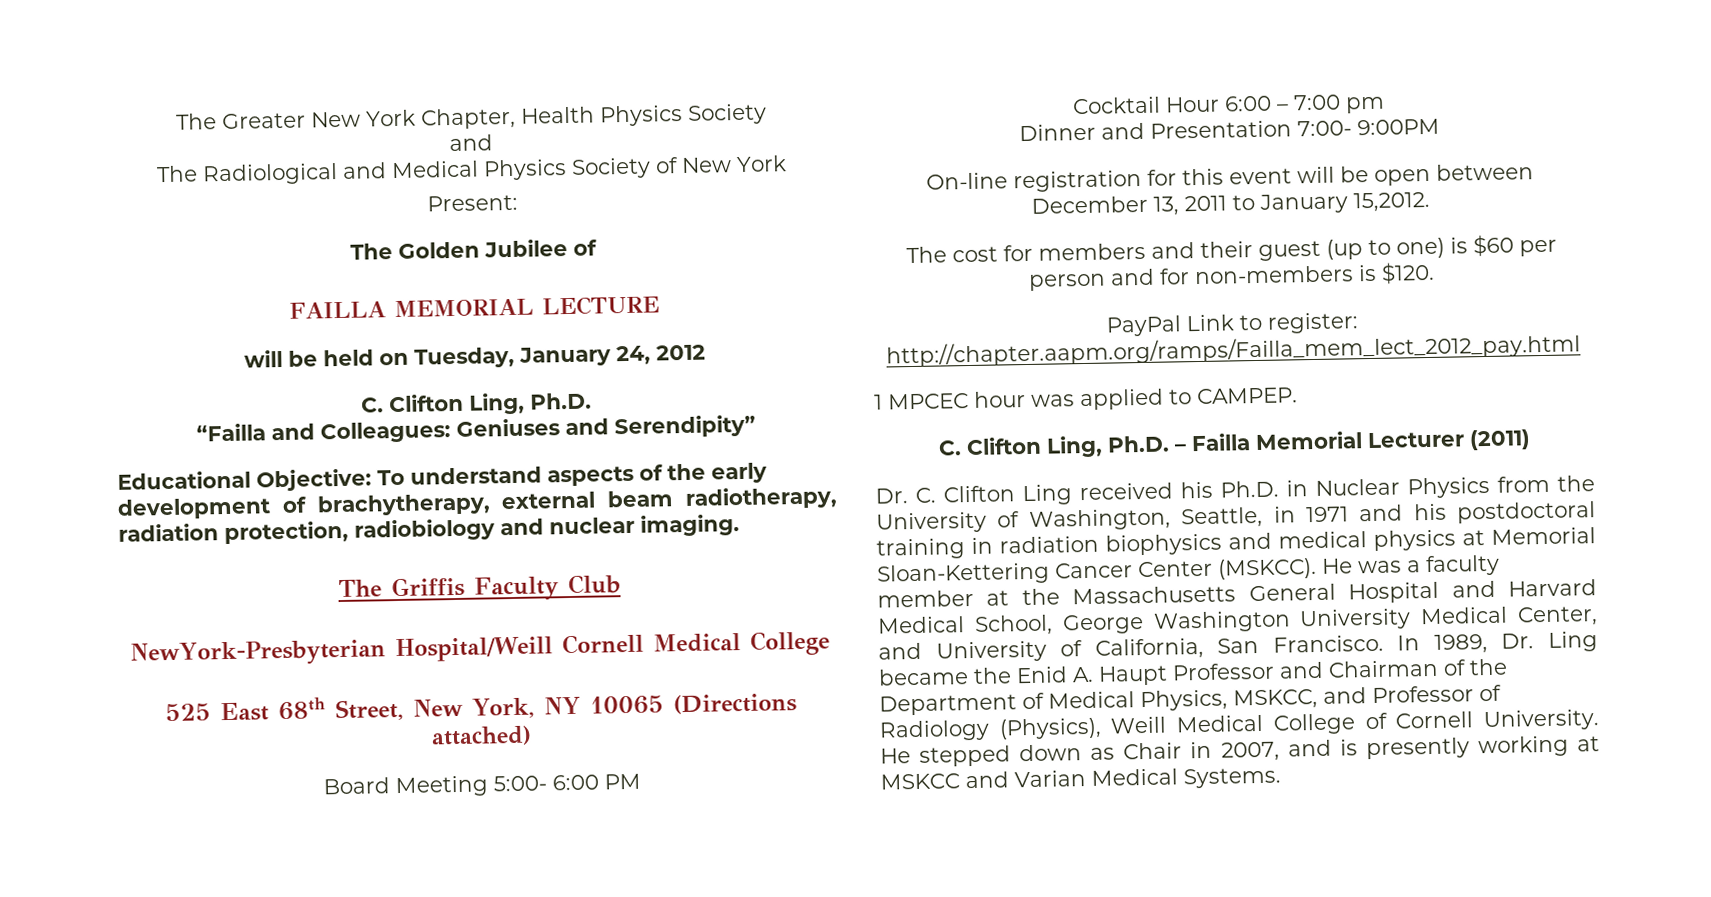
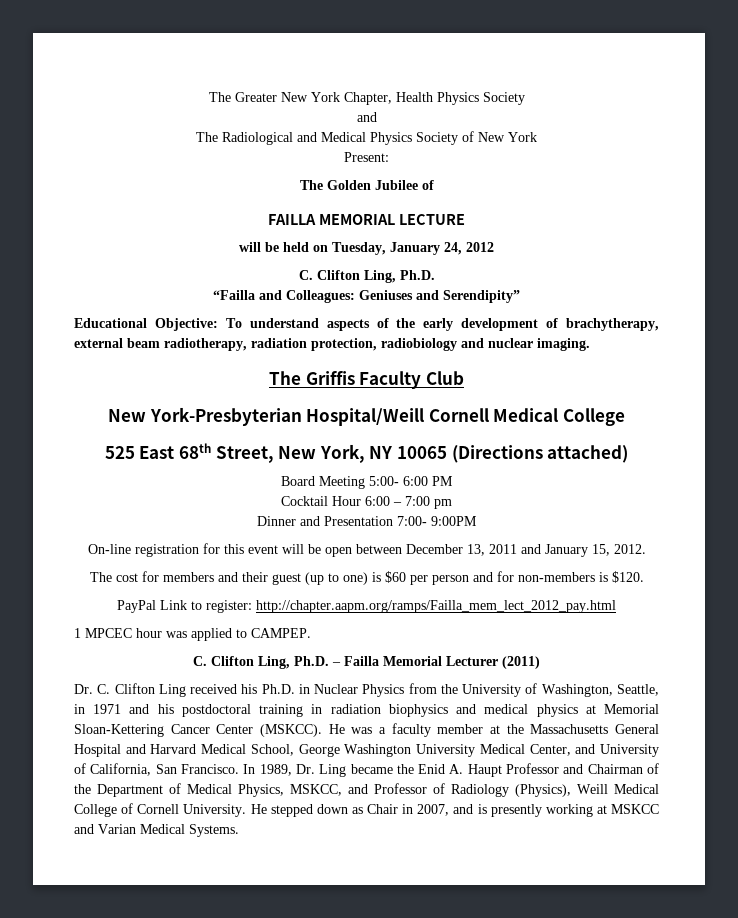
- NewYork-Presbyterian Hospital/Weill Cornell Medical College
+ New York-Presbyterian Hospital/Weill Cornell Medical College
- On-line registration for this event will be open between December 13, 2011 to January 15,2012.
+ On-line registration for this event will be open between December 13, 2011 and January 15, 2012.

